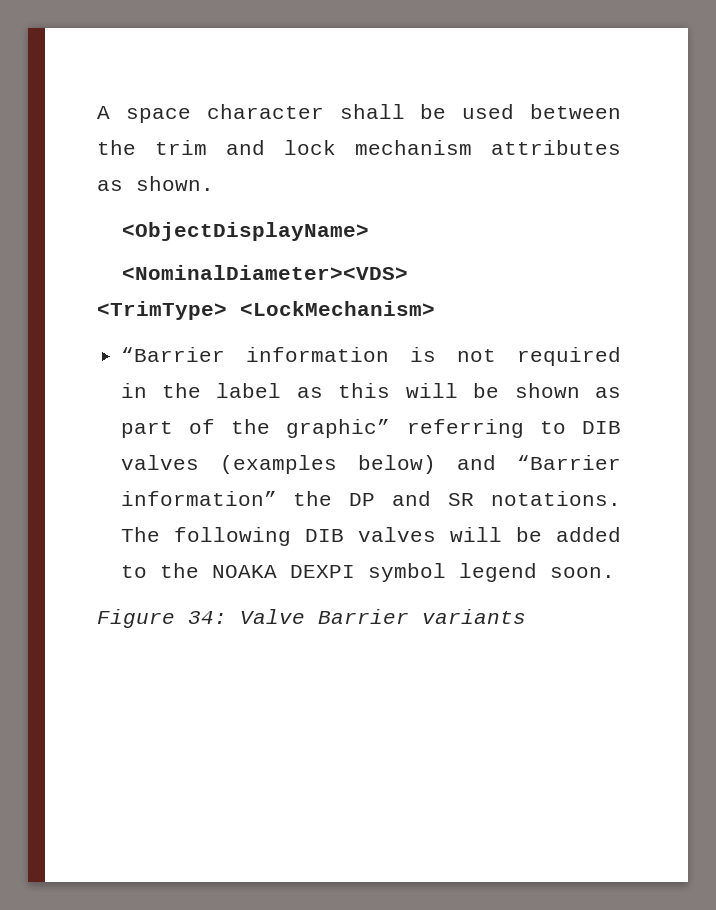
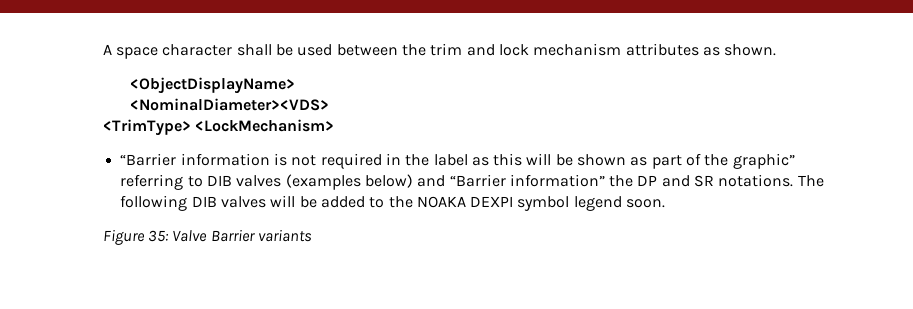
- Figure 34: Valve Barrier variants
+ Figure 35: Valve Barrier variants

